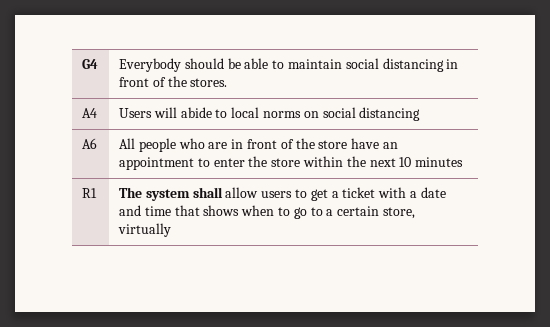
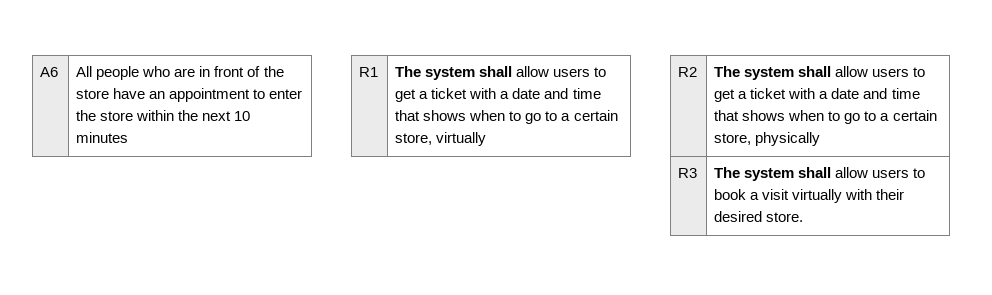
- G4 | Everybody should be able to maintain social distancing in front of the stores.
- A4 | Users will abide to local norms on social distancing
+ R2 | The system shall allow users to get a ticket with a date and time that shows when to go to a certain store, physically
+ R3 | The system shall allow users to book a visit virtually with their desired store.

